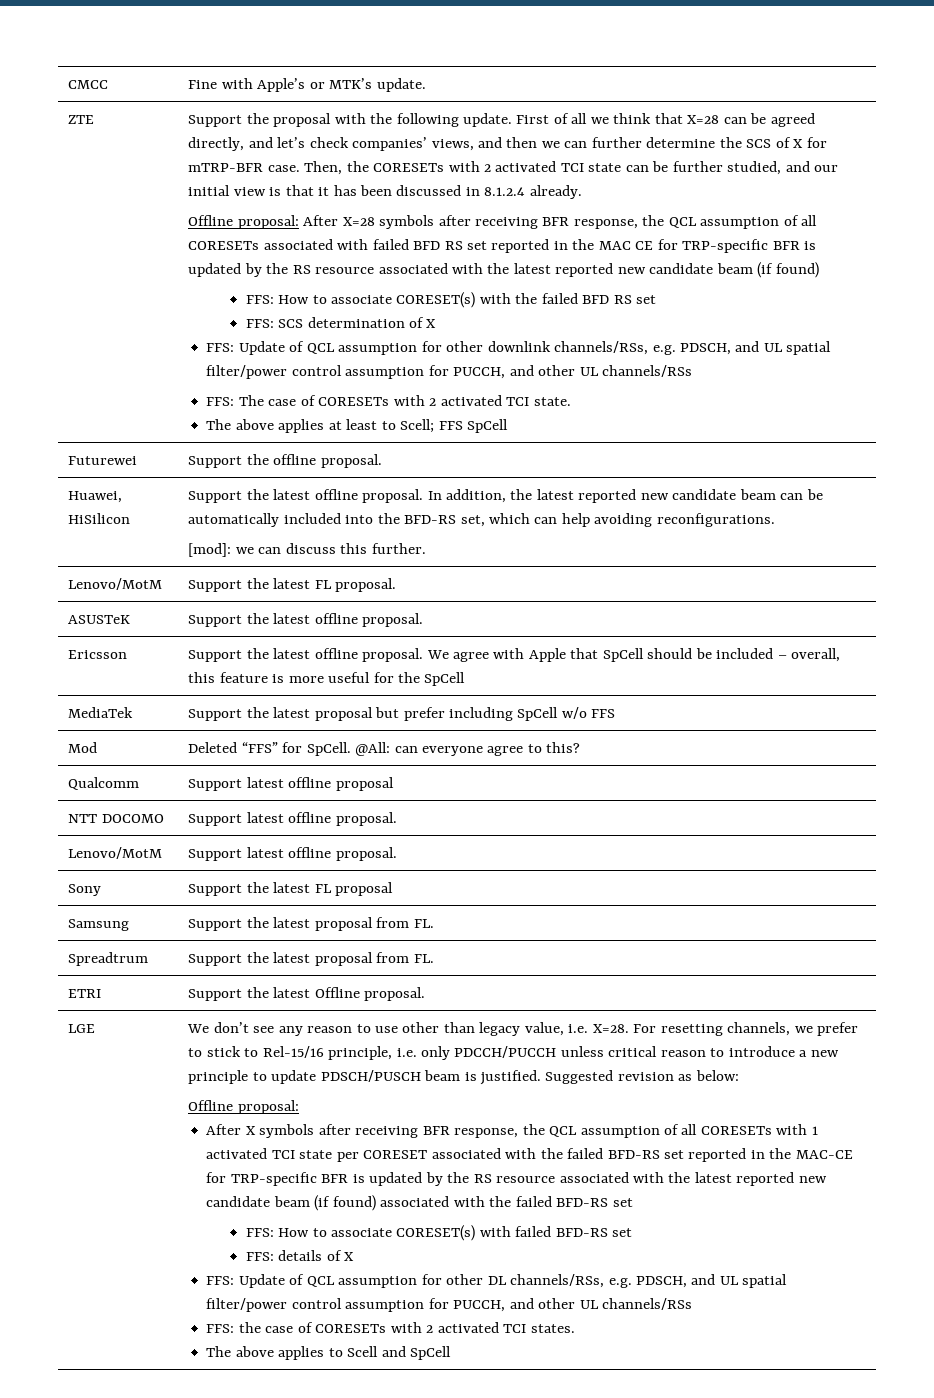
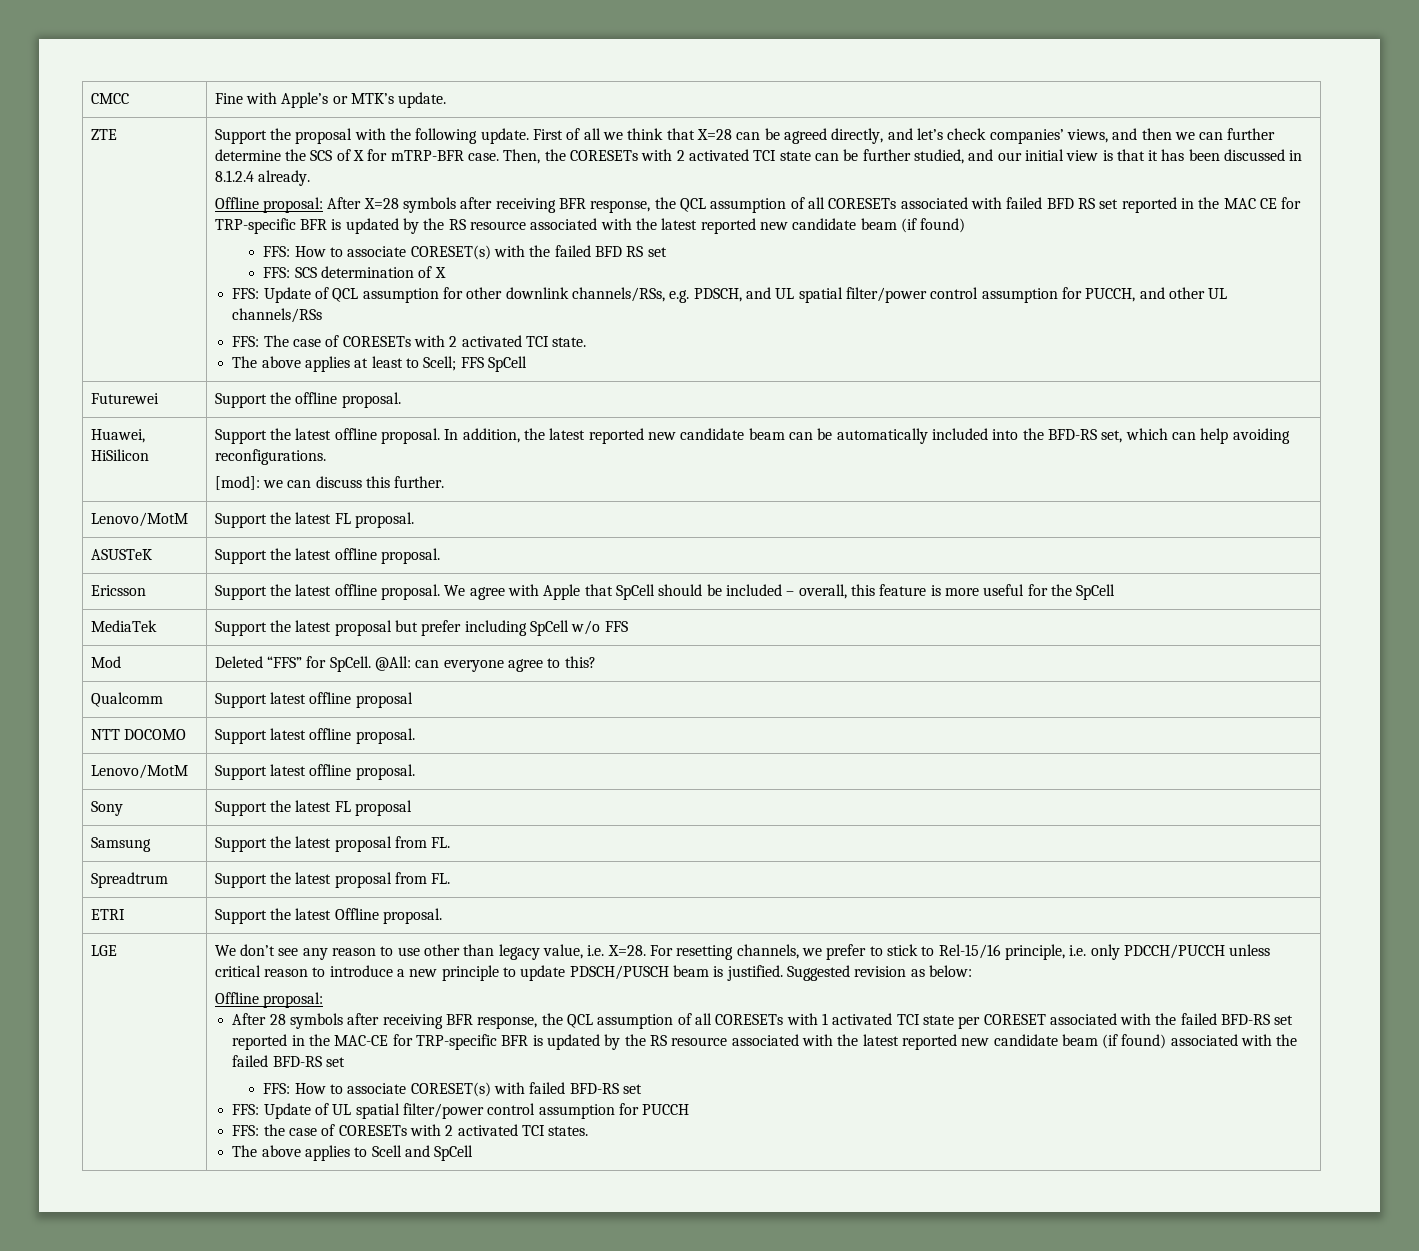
- After X symbols after receiving BFR response, the QCL assumption of all CORESETs with 1 activated TCI state per CORESET associated with the failed BFD-RS set reported in the MAC-CE for TRP-specific BFR is updated by the RS resource associated with the latest reported new candidate beam (if found) associated with the failed BFD-RS set
+ After 28 symbols after receiving BFR response, the QCL assumption of all CORESETs with 1 activated TCI state per CORESET associated with the failed BFD-RS set reported in the MAC-CE for TRP-specific BFR is updated by the RS resource associated with the latest reported new candidate beam (if found) associated with the failed BFD-RS set
- FFS: details of X
- FFS: Update of QCL assumption for other DL channels/RSs, e.g. PDSCH, and UL spatial filter/power control assumption for PUCCH, and other UL channels/RSs
+ FFS: Update of UL spatial filter/power control assumption for PUCCH

